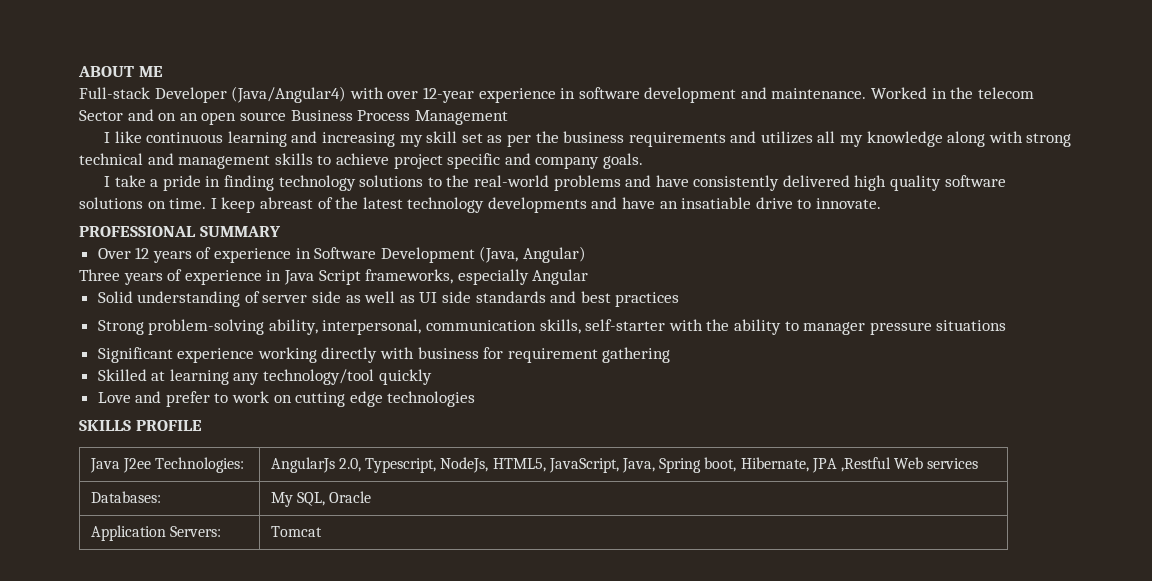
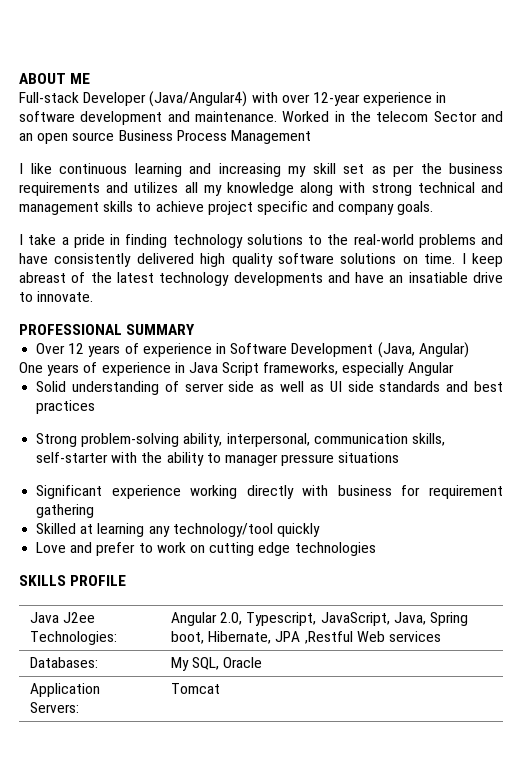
- Worked in the telecom Sector and on an open source Business Process Management
+ Worked in the telecom Sector and an open source Business Process Management
- Three years of experience in Java Script frameworks, especially Angular
+ One years of experience in Java Script frameworks, especially Angular
- Java J2ee Technologies: | AngularJs 2.0, Typescript, NodeJs, HTML5, JavaScript, Java, Spring boot, Hibernate, JPA ,Restful Web services
+ Java J2ee Technologies: | Angular 2.0, Typescript, JavaScript, Java, Spring boot, Hibernate, JPA ,Restful Web services

